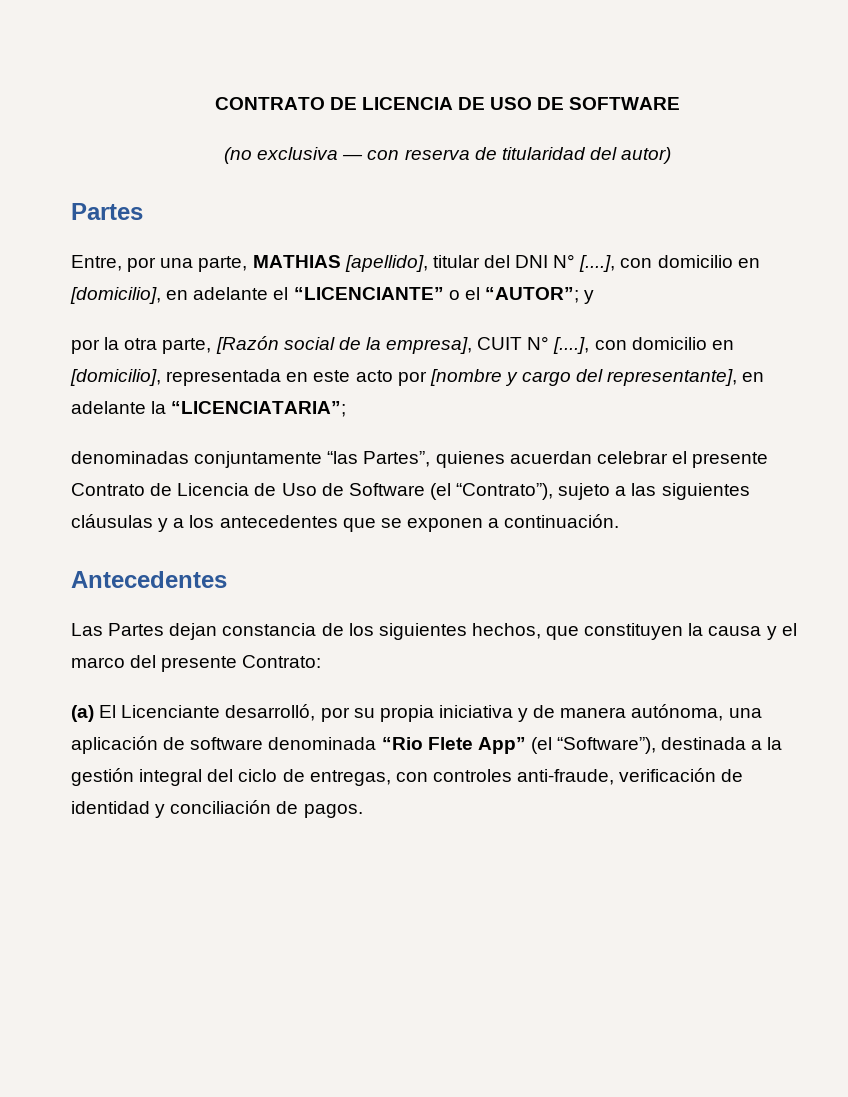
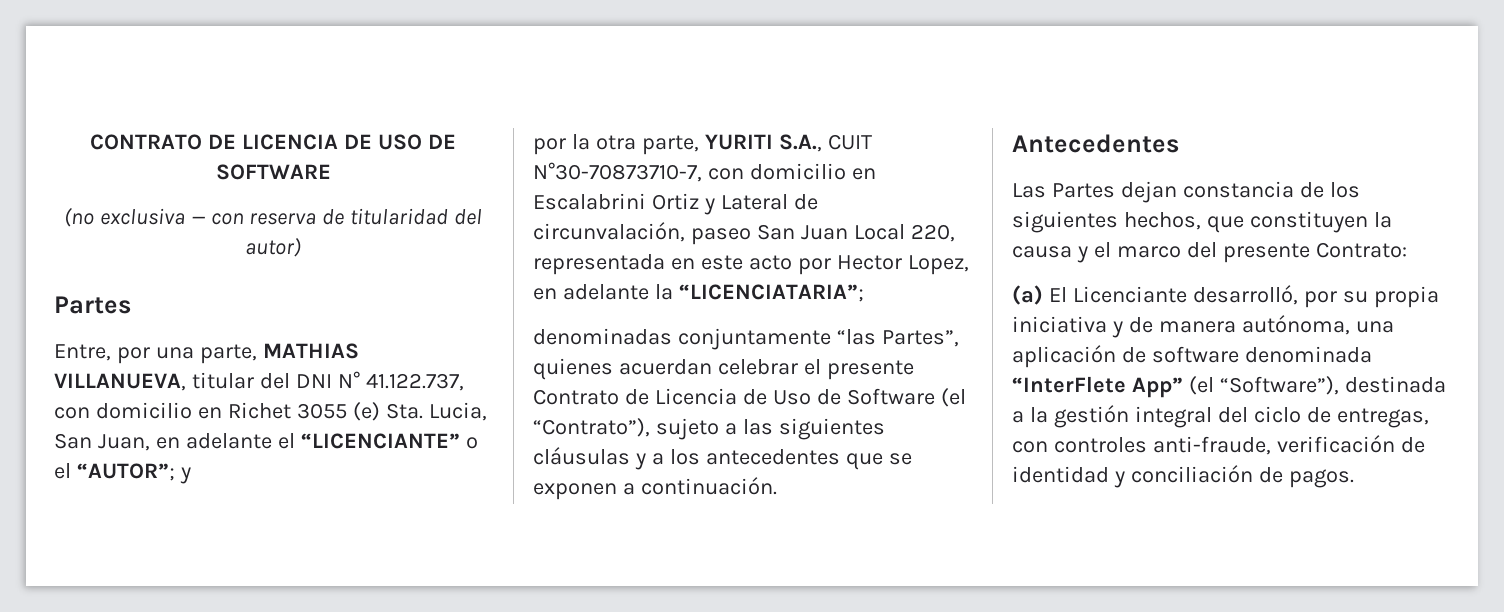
- Entre, por una parte, MATHIAS [apellido], titular del DNI N° [....], con domicilio en [domicilio], en adelante el “LICENCIANTE” o el “AUTOR”; y
+ Entre, por una parte, MATHIAS VILLANUEVA, titular del DNI N° 41.122.737, con domicilio en Richet 3055 (e) Sta. Lucia, San Juan, en adelante el “LICENCIANTE” o el “AUTOR”; y
- por la otra parte, [Razón social de la empresa], CUIT N° [....], con domicilio en [domicilio], representada en este acto por [nombre y cargo del representante], en adelante la “LICENCIATARIA”;
+ por la otra parte, YURITI S.A., CUIT N°30-70873710-7, con domicilio en Escalabrini Ortiz y Lateral de circunvalación, paseo San Juan Local 220, representada en este acto por Hector Lopez, en adelante la “LICENCIATARIA”;
- (a) El Licenciante desarrolló, por su propia iniciativa y de manera autónoma, una aplicación de software denominada “Rio Flete App” (el “Software”), destinada a la gestión integral del ciclo de entregas, con controles anti-fraude, verificación de identidad y conciliación de pagos.
+ (a) El Licenciante desarrolló, por su propia iniciativa y de manera autónoma, una aplicación de software denominada “InterFlete App” (el “Software”), destinada a la gestión integral del ciclo de entregas, con controles anti-fraude, verificación de identidad y conciliación de pagos.

